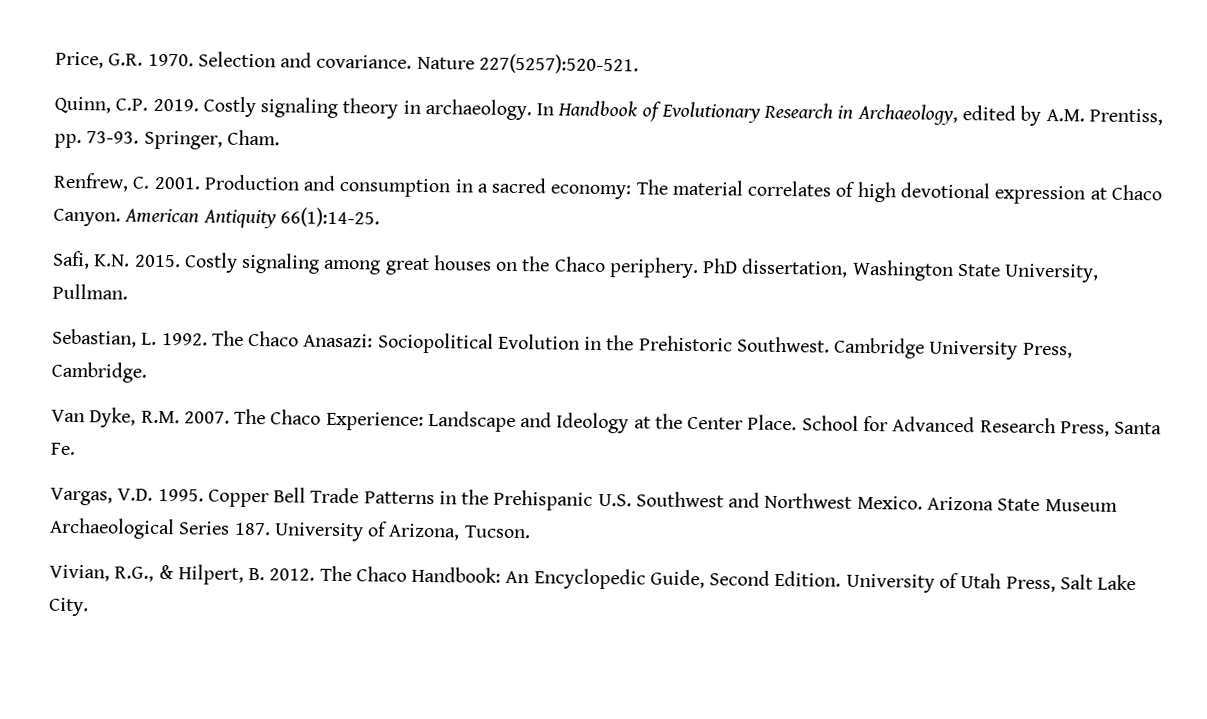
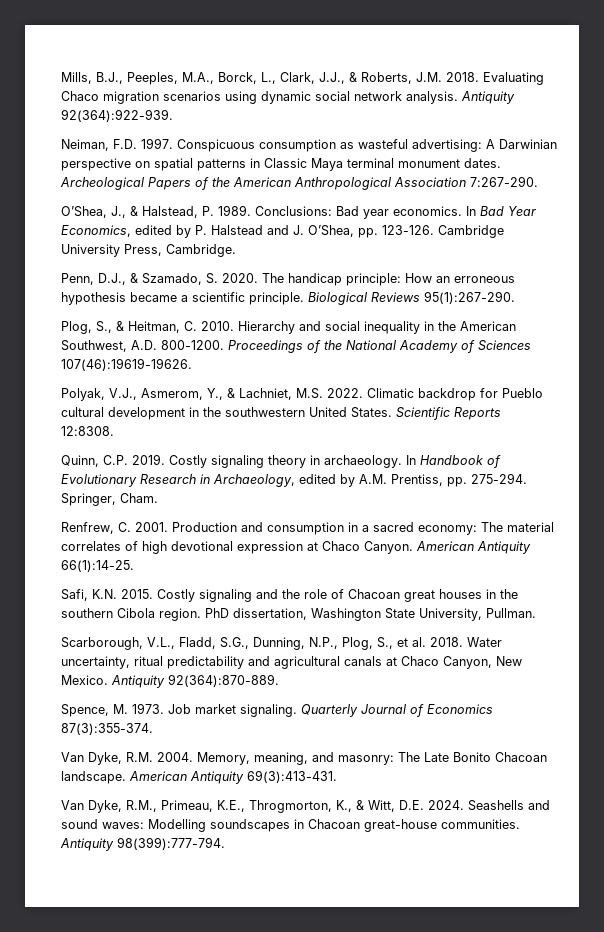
- Price, G.R. 1970. Selection and covariance. Nature 227(5257):520-521.
+ Mills, B.J., Peeples, M.A., Borck, L., Clark, J.J., & Roberts, J.M. 2018. Evaluating Chaco migration scenarios using dynamic social network analysis. Antiquity 92(364):922-939.
+ Neiman, F.D. 1997. Conspicuous consumption as wasteful advertising: A Darwinian perspective on spatial patterns in Classic Maya terminal monument dates. Archeological Papers of the American Anthropological Association 7:267-290.
+ O’Shea, J., & Halstead, P. 1989. Conclusions: Bad year economics. In Bad Year Economics, edited by P. Halstead and J. O’Shea, pp. 123-126. Cambridge University Press, Cambridge.
+ Penn, D.J., & Szamado, S. 2020. The handicap principle: How an erroneous hypothesis became a scientific principle. Biological Reviews 95(1):267-290.
+ Plog, S., & Heitman, C. 2010. Hierarchy and social inequality in the American Southwest, A.D. 800-1200. Proceedings of the National Academy of Sciences 107(46):19619-19626.
+ Polyak, V.J., Asmerom, Y., & Lachniet, M.S. 2022. Climatic backdrop for Pueblo cultural development in the southwestern United States. Scientific Reports 12:8308.
- In Handbook of Evolutionary Research in Archaeology, edited by A.M. Prentiss, pp. 73-93.
+ In Handbook of Evolutionary Research in Archaeology, edited by A.M. Prentiss, pp. 275-294.
- Costly signaling among great houses on the Chaco periphery.
+ Costly signaling and the role of Chacoan great houses in the southern Cibola region.
- Sebastian, L. 1992. The Chaco Anasazi: Sociopolitical Evolution in the Prehistoric Southwest. Cambridge University Press, Cambridge.
- Van Dyke, R.M. 2007. The Chaco Experience: Landscape and Ideology at the Center Place. School for Advanced Research Press, Santa Fe.
- Vargas, V.D. 1995. Copper Bell Trade Patterns in the Prehispanic U.S. Southwest and Northwest Mexico. Arizona State Museum Archaeological Series 187. University of Arizona, Tucson.
- Vivian, R.G., & Hilpert, B. 2012. The Chaco Handbook: An Encyclopedic Guide, Second Edition. University of Utah Press, Salt Lake City.
+ Scarborough, V.L., Fladd, S.G., Dunning, N.P., Plog, S., et al. 2018. Water uncertainty, ritual predictability and agricultural canals at Chaco Canyon, New Mexico. Antiquity 92(364):870-889.
+ Spence, M. 1973. Job market signaling. Quarterly Journal of Economics 87(3):355-374.
+ Van Dyke, R.M. 2004. Memory, meaning, and masonry: The Late Bonito Chacoan landscape. American Antiquity 69(3):413-431.
+ Van Dyke, R.M., Primeau, K.E., Throgmorton, K., & Witt, D.E. 2024. Seashells and sound waves: Modelling soundscapes in Chacoan great-house communities. Antiquity 98(399):777-794.

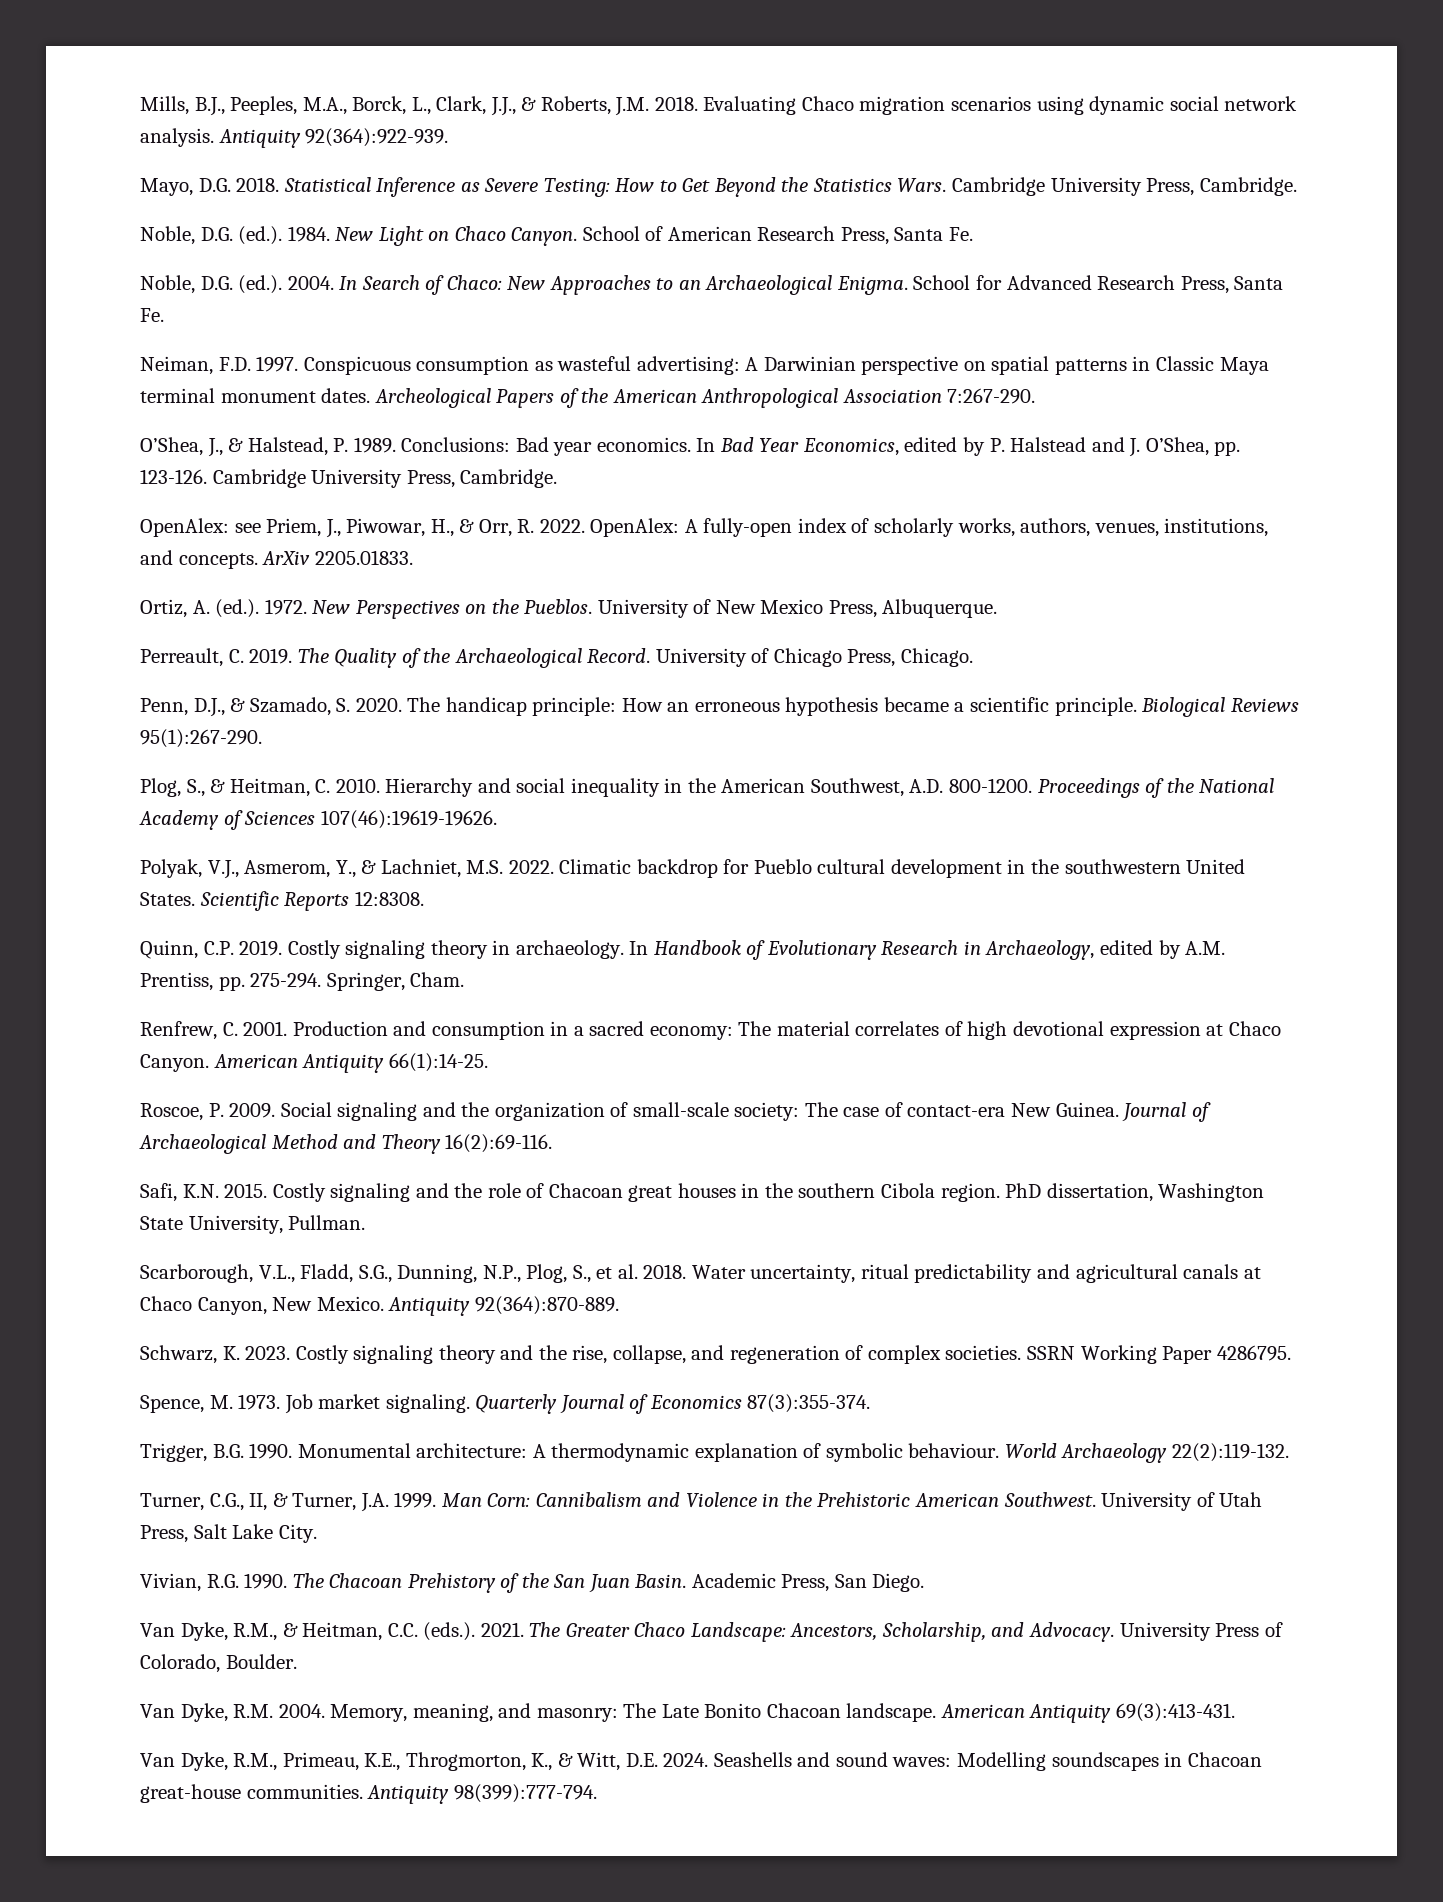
+ Mayo, D.G. 2018. Statistical Inference as Severe Testing: How to Get Beyond the Statistics Wars. Cambridge University Press, Cambridge.
+ Noble, D.G. (ed.). 1984. New Light on Chaco Canyon. School of American Research Press, Santa Fe.
+ Noble, D.G. (ed.). 2004. In Search of Chaco: New Approaches to an Archaeological Enigma. School for Advanced Research Press, Santa Fe.
+ OpenAlex: see Priem, J., Piwowar, H., & Orr, R. 2022. OpenAlex: A fully-open index of scholarly works, authors, venues, institutions, and concepts. ArXiv 2205.01833.
+ Ortiz, A. (ed.). 1972. New Perspectives on the Pueblos. University of New Mexico Press, Albuquerque.
+ Perreault, C. 2019. The Quality of the Archaeological Record. University of Chicago Press, Chicago.
+ Roscoe, P. 2009. Social signaling and the organization of small-scale society: The case of contact-era New Guinea. Journal of Archaeological Method and Theory 16(2):69-116.
+ Schwarz, K. 2023. Costly signaling theory and the rise, collapse, and regeneration of complex societies. SSRN Working Paper 4286795.
+ Trigger, B.G. 1990. Monumental architecture: A thermodynamic explanation of symbolic behaviour. World Archaeology 22(2):119-132.
+ Turner, C.G., II, & Turner, J.A. 1999. Man Corn: Cannibalism and Violence in the Prehistoric American Southwest. University of Utah Press, Salt Lake City.
+ Vivian, R.G. 1990. The Chacoan Prehistory of the San Juan Basin. Academic Press, San Diego.
+ Van Dyke, R.M., & Heitman, C.C. (eds.). 2021. The Greater Chaco Landscape: Ancestors, Scholarship, and Advocacy. University Press of Colorado, Boulder.

